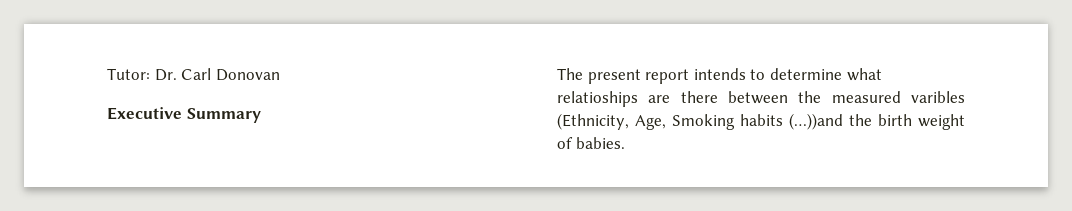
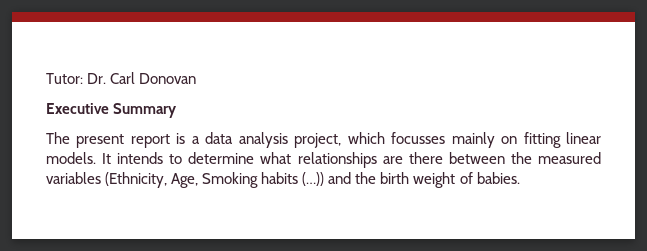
- The present report intends to determine what relatioships are there between the measured varibles (Ethnicity, Age, Smoking habits (…))and the birth weight of babies.
+ The present report is a data analysis project, which focusses mainly on fitting linear models. It intends to determine what relationships are there between the measured variables (Ethnicity, Age, Smoking habits (…)) and the birth weight of babies.

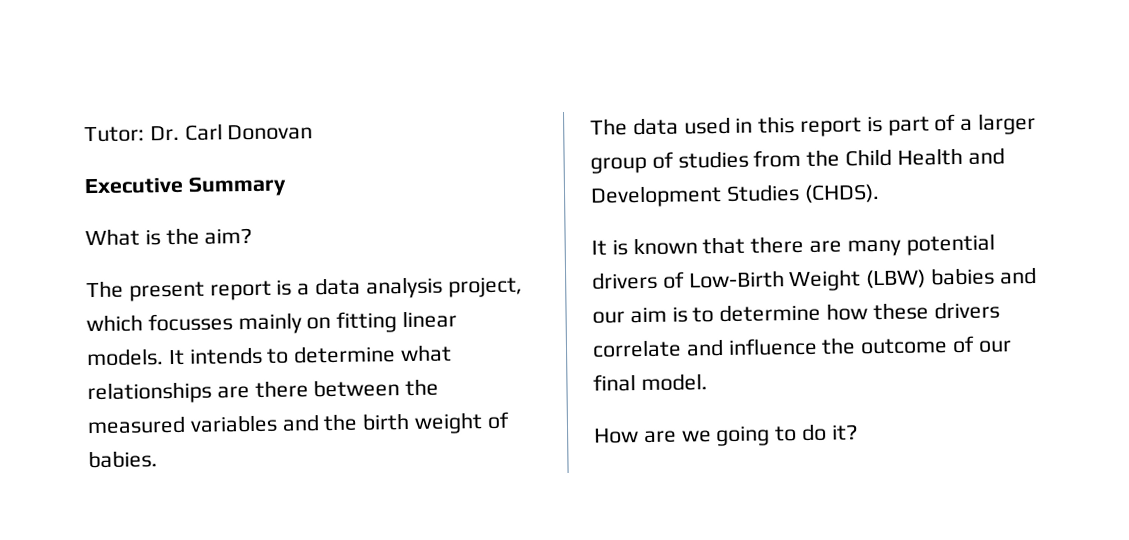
+ What is the aim?
- It intends to determine what relationships are there between the measured variables (Ethnicity, Age, Smoking habits (…)) and the birth weight of babies.
+ It intends to determine what relationships are there between the measured variables and the birth weight of babies.
+ The data used in this report is part of a larger group of studies from the Child Health and Development Studies (CHDS).
+ It is known that there are many potential drivers of Low-Birth Weight (LBW) babies and our aim is to determine how these drivers correlate and influence the outcome of our final model.
+ How are we going to do it?

